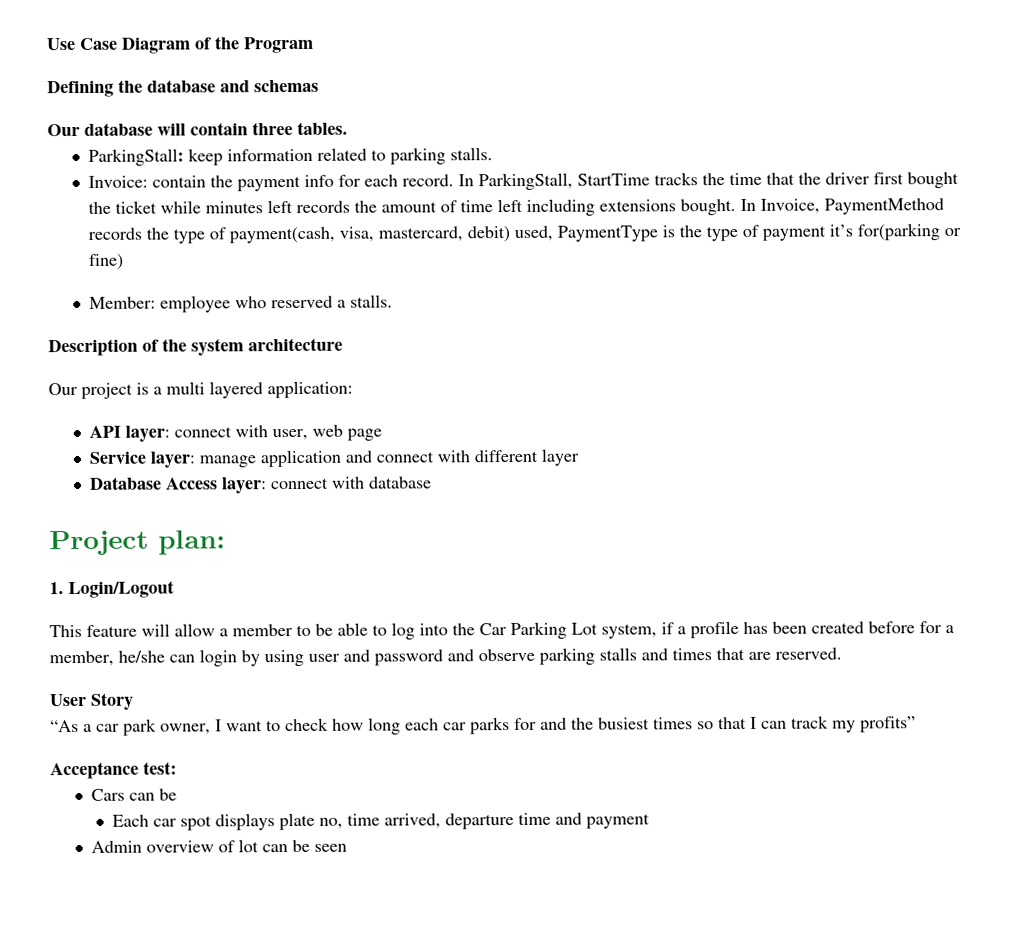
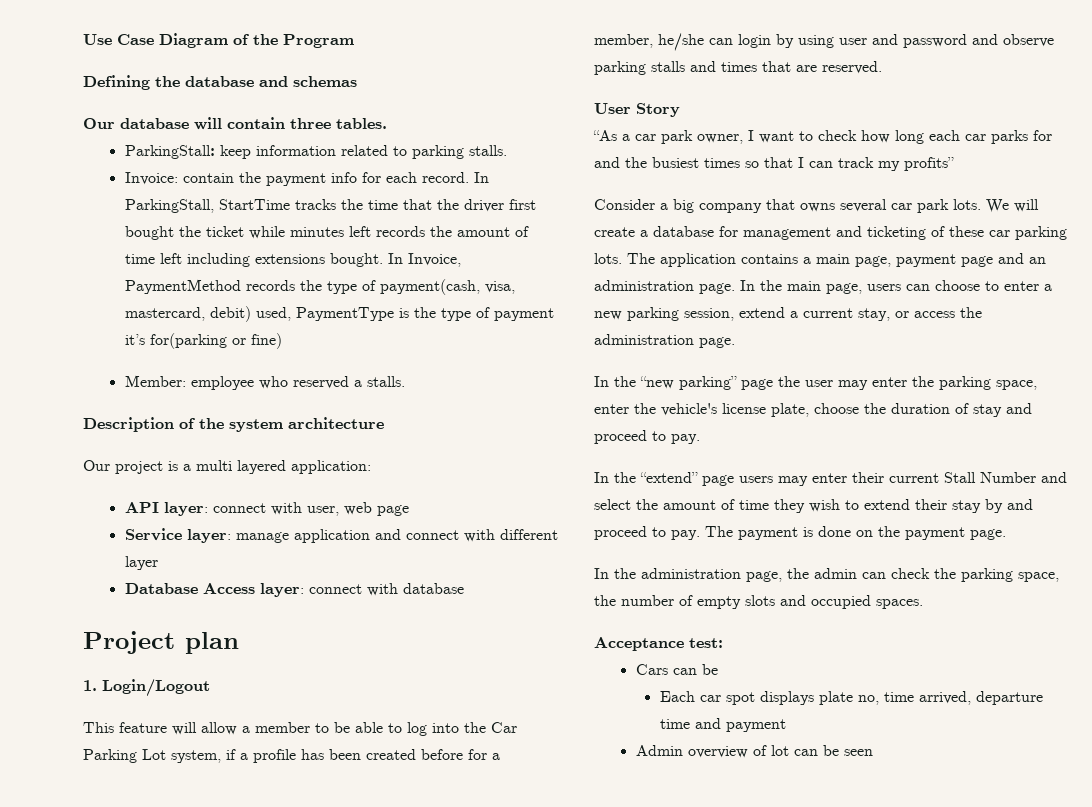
- Project plan:
+ Project plan
+ Consider a big company that owns several car park lots. We will create a database for management and ticketing of these car parking lots. The application contains a main page, payment page and an administration page. In the main page, users can choose to enter a new parking session, extend a current stay, or access the administration page.
+ In the “new parking” page the user may enter the parking space, enter the vehicle's license plate, choose the duration of stay and proceed to pay.
+ In the “extend” page users may enter their current Stall Number and select the amount of time they wish to extend their stay by and proceed to pay. The payment is done on the payment page.
+ In the administration page, the admin can check the parking space, the number of empty slots and occupied spaces.

